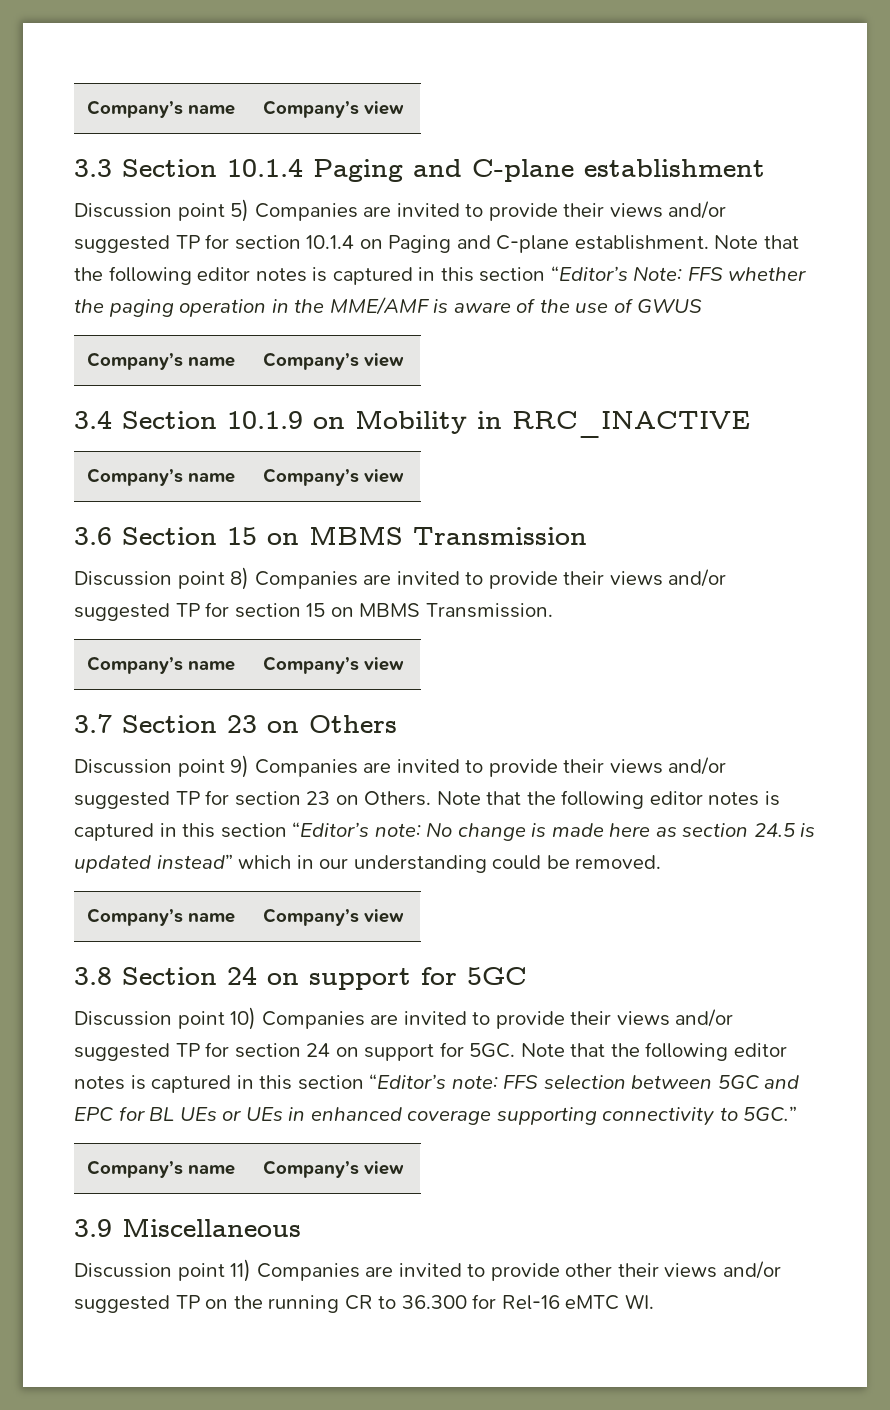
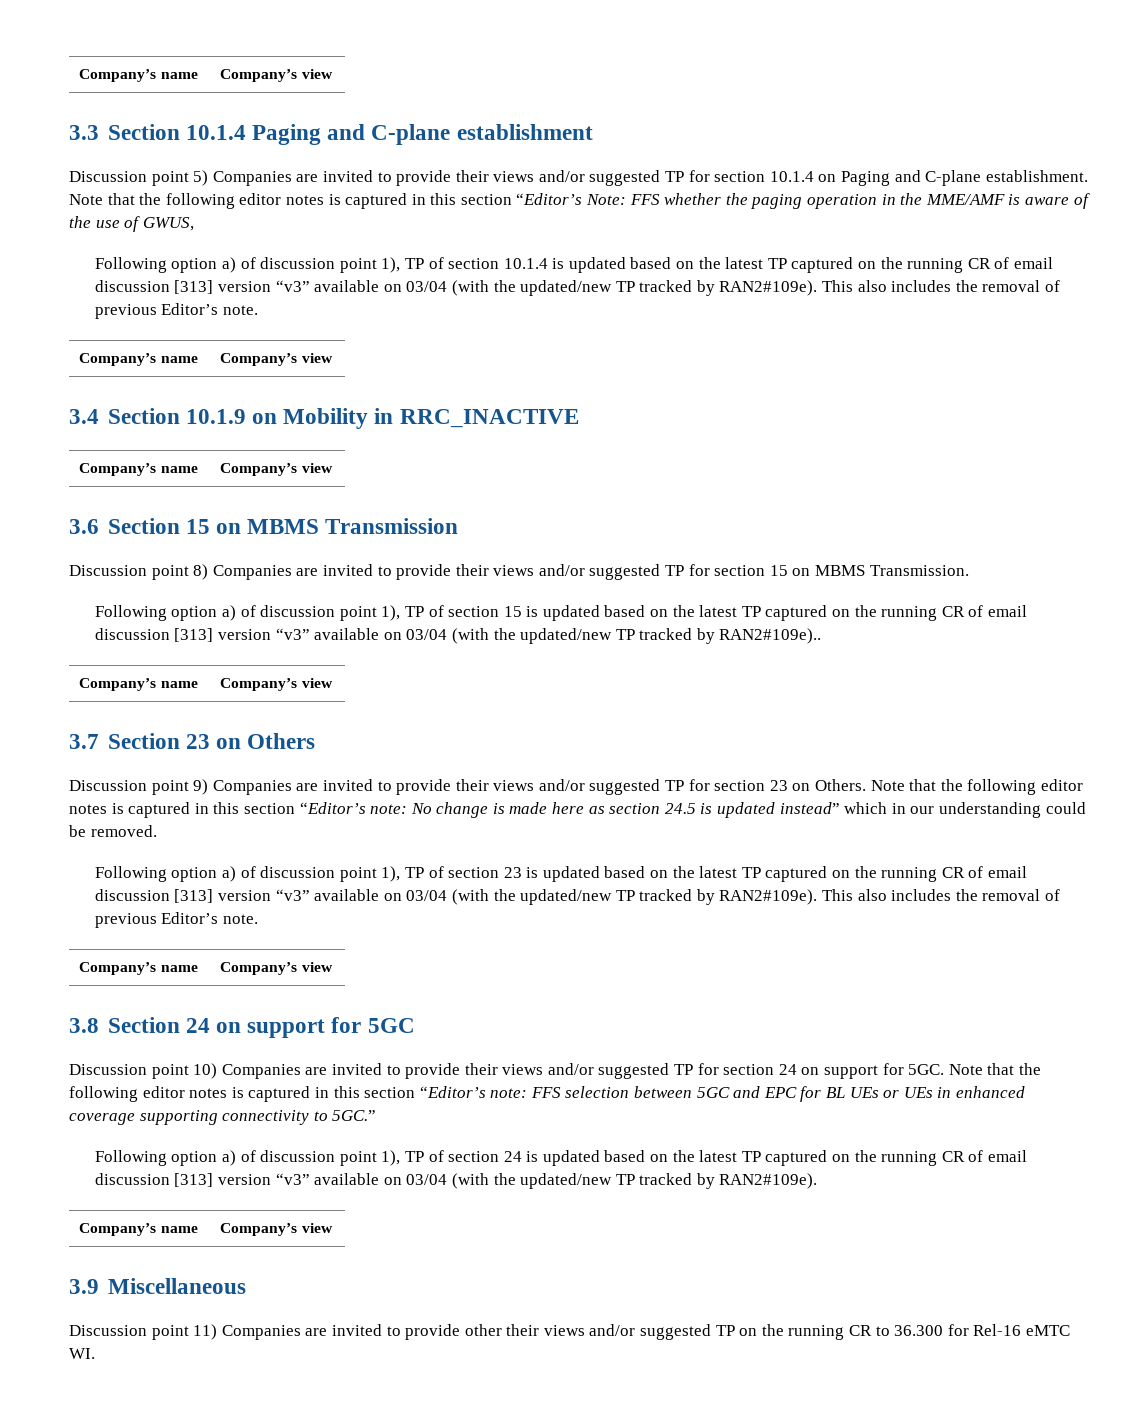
- Note that the following editor notes is captured in this section “Editor’s Note: FFS whether the paging operation in the MME/AMF is aware of the use of GWUS
+ Note that the following editor notes is captured in this section “Editor’s Note: FFS whether the paging operation in the MME/AMF is aware of the use of GWUS,
+ Following option a) of discussion point 1), TP of section 10.1.4 is updated based on the latest TP captured on the running CR of email discussion [313] version “v3” available on 03/04 (with the updated/new TP tracked by RAN2#109e). This also includes the removal of previous Editor’s note.
+ Following option a) of discussion point 1), TP of section 15 is updated based on the latest TP captured on the running CR of email discussion [313] version “v3” available on 03/04 (with the updated/new TP tracked by RAN2#109e)..
+ Following option a) of discussion point 1), TP of section 23 is updated based on the latest TP captured on the running CR of email discussion [313] version “v3” available on 03/04 (with the updated/new TP tracked by RAN2#109e). This also includes the removal of previous Editor’s note.
+ Following option a) of discussion point 1), TP of section 24 is updated based on the latest TP captured on the running CR of email discussion [313] version “v3” available on 03/04 (with the updated/new TP tracked by RAN2#109e).

